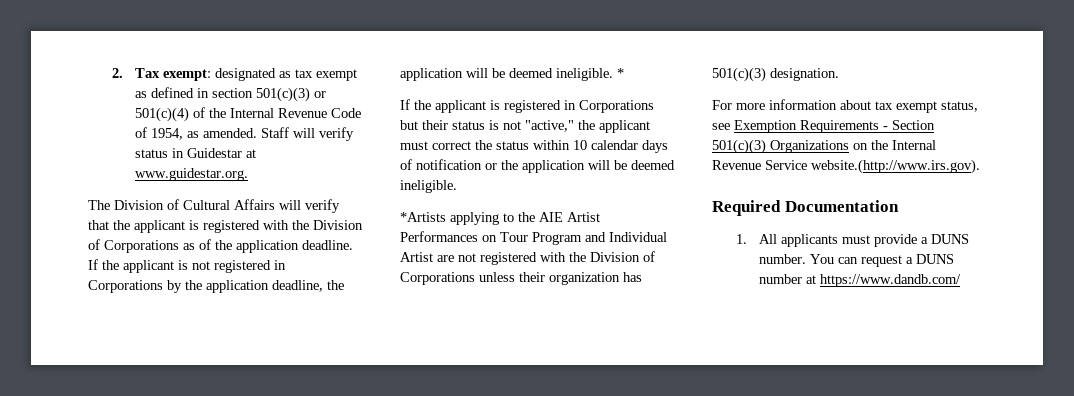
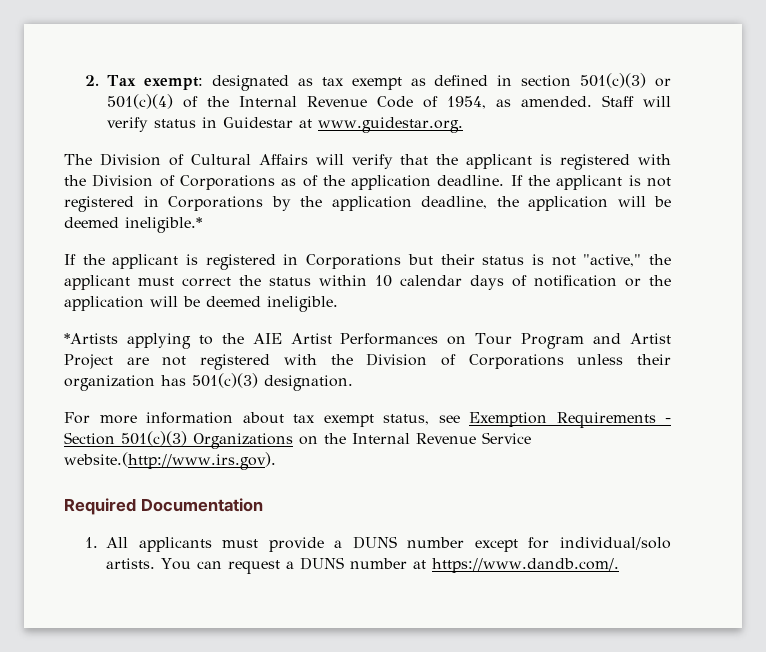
- If the applicant is not registered in Corporations by the application deadline, the application will be deemed ineligible. *
+ If the applicant is not registered in Corporations by the application deadline, the application will be deemed ineligible.*
- *Artists applying to the AIE Artist Performances on Tour Program and Individual Artist are not registered with the Division of Corporations unless their organization has 501(c)(3) designation.
+ *Artists applying to the AIE Artist Performances on Tour Program and Artist Project are not registered with the Division of Corporations unless their organization has 501(c)(3) designation.
- 1. All applicants must provide a DUNS number.
+ 1. All applicants must provide a DUNS number except for individual/solo artists.
- You can request a DUNS number at https://www.dandb.com/
+ You can request a DUNS number at https://www.dandb.com/.

